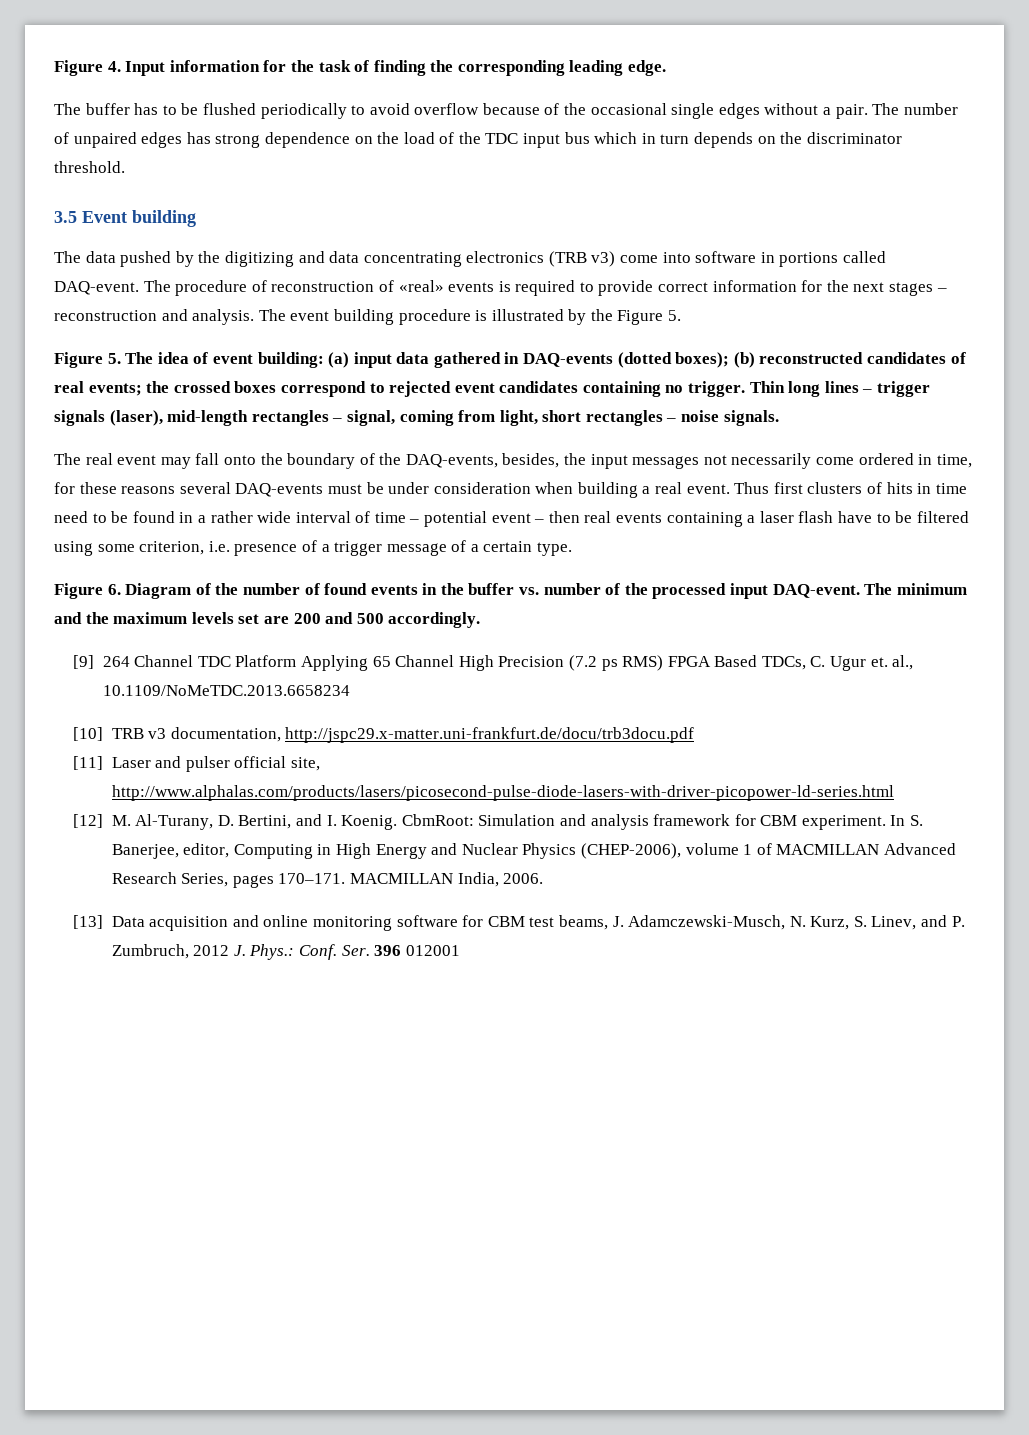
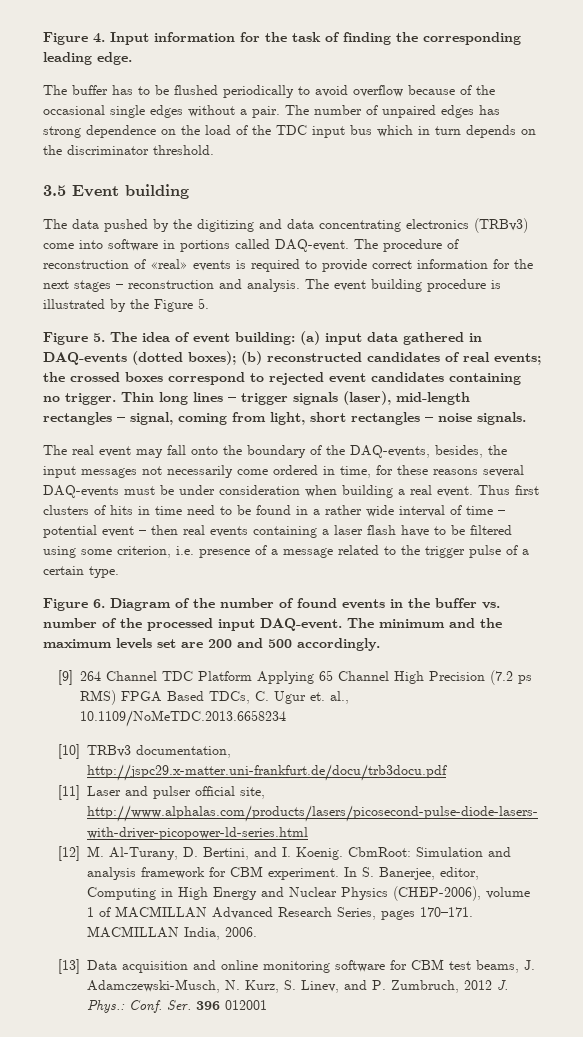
- The data pushed by the digitizing and data concentrating electronics (TRB v3) come into software in portions called DAQ-event.
+ The data pushed by the digitizing and data concentrating electronics (TRBv3) come into software in portions called DAQ-event.
- Thus first clusters of hits in time need to be found in a rather wide interval of time – potential event – then real events containing a laser flash have to be filtered using some criterion, i.e. presence of a trigger message of a certain type.
+ Thus first clusters of hits in time need to be found in a rather wide interval of time – potential event – then real events containing a laser flash have to be filtered using some criterion, i.e. presence of a message related to the trigger pulse of a certain type.
- [10] TRB v3 documentation, http://jspc29.x-matter.uni-frankfurt.de/docu/trb3docu.pdf
+ [10] TRBv3 documentation, http://jspc29.x-matter.uni-frankfurt.de/docu/trb3docu.pdf

